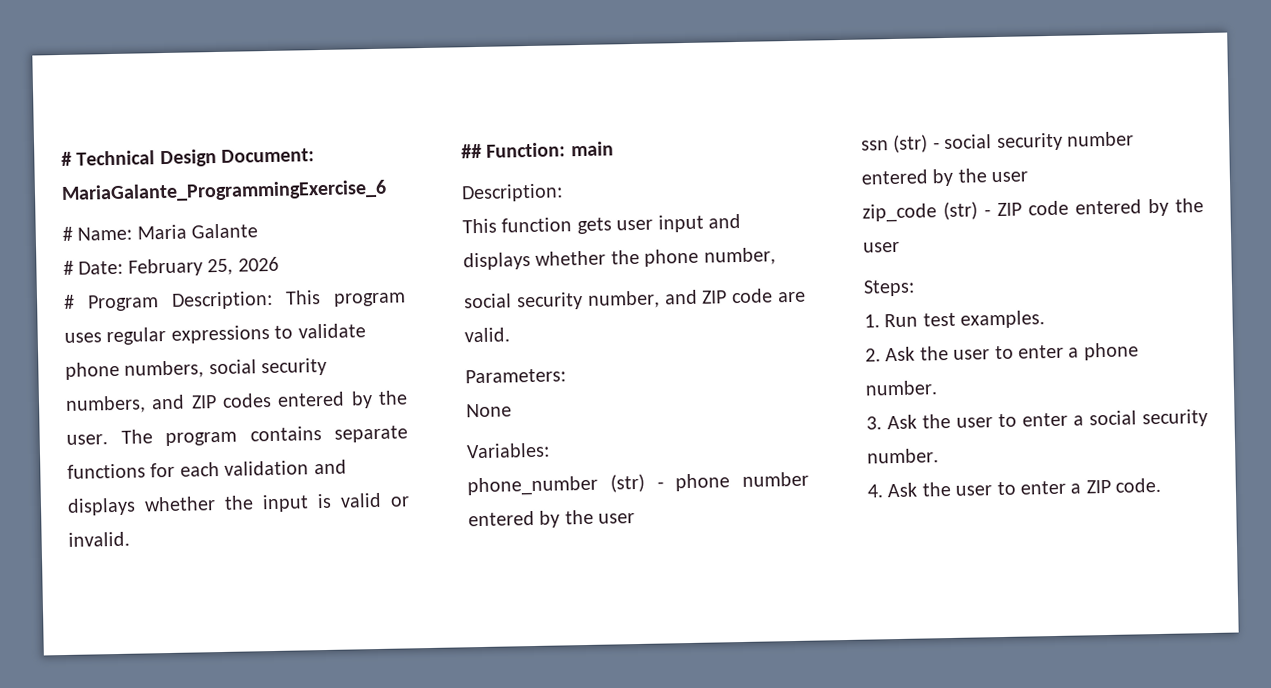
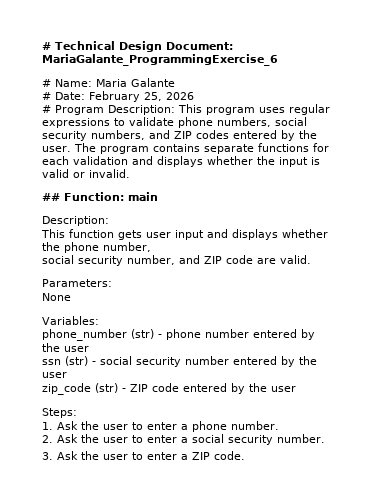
- 1. Run test examples.
- 2. Ask the user to enter a phone number.
+ 1. Ask the user to enter a phone number.
- 3. Ask the user to enter a social security number.
+ 2. Ask the user to enter a social security number.
- 4. Ask the user to enter a ZIP code.
+ 3. Ask the user to enter a ZIP code.

